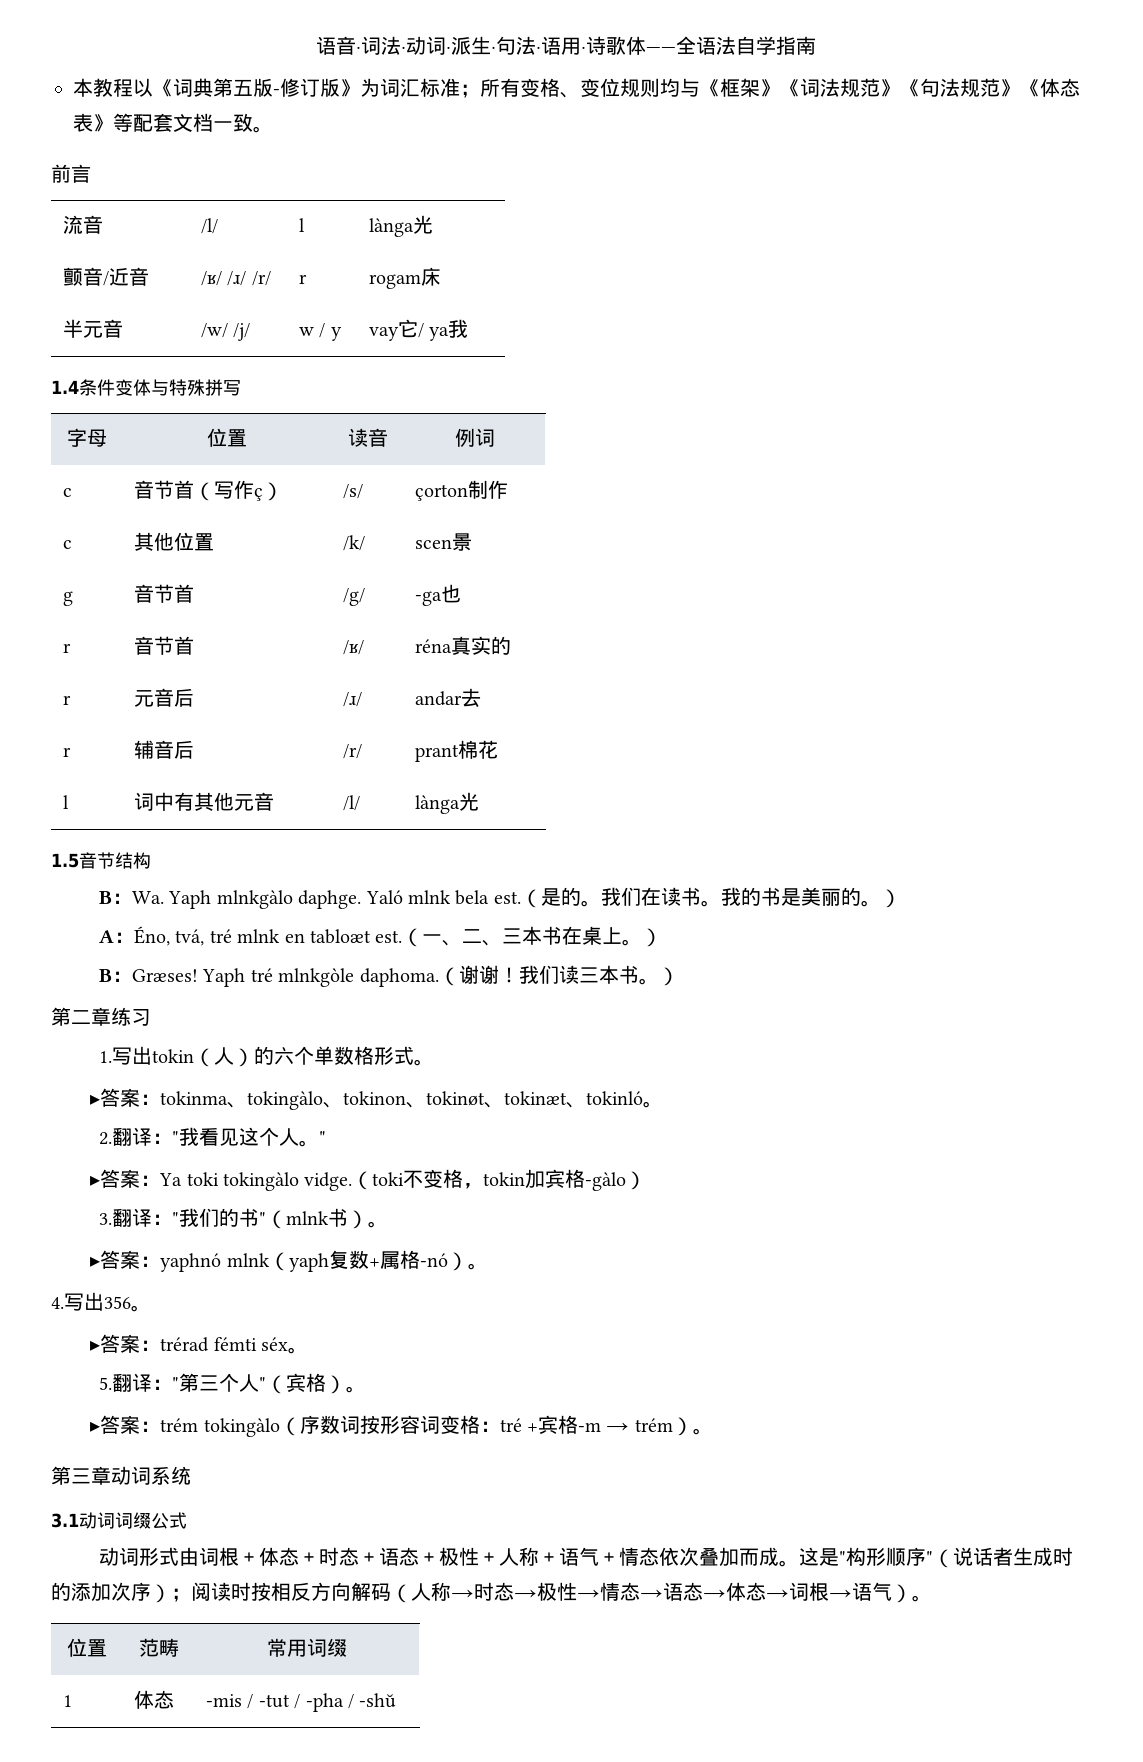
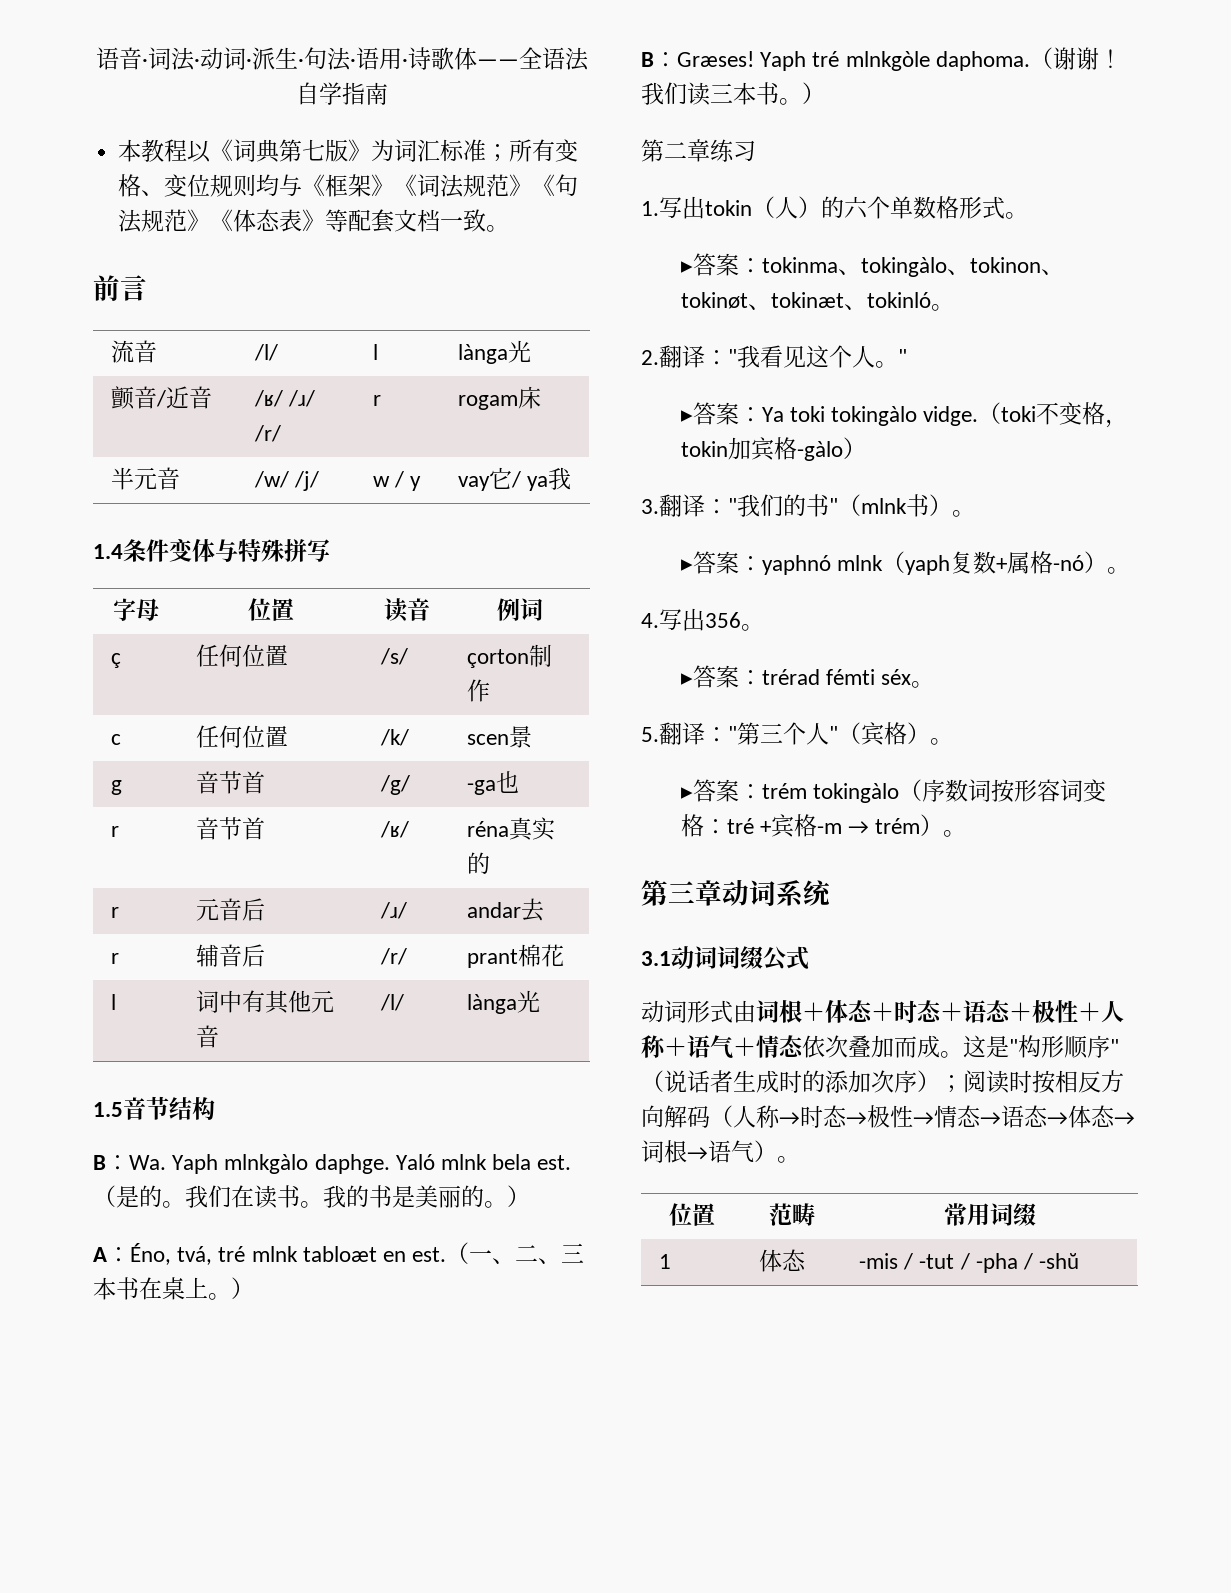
- 本教程以《词典第五版-修订版》为词汇标准；所有变格、变位规则均与《框架》《词法规范》《句法规范》《体态表》等配套文档一致。
+ 本教程以《词典第七版》为词汇标准；所有变格、变位规则均与《框架》《词法规范》《句法规范》《体态表》等配套文档一致。
- c | 音节首（写作ç） | /s/ | çorton制作
+ ç | 任何位置 | /s/ | çorton制作
- c | 其他位置 | /k/ | scen景
+ c | 任何位置 | /k/ | scen景
- A：Éno, tvá, tré mlnk en tabloæt est.
+ A：Éno, tvá, tré mlnk tabloæt en est.

